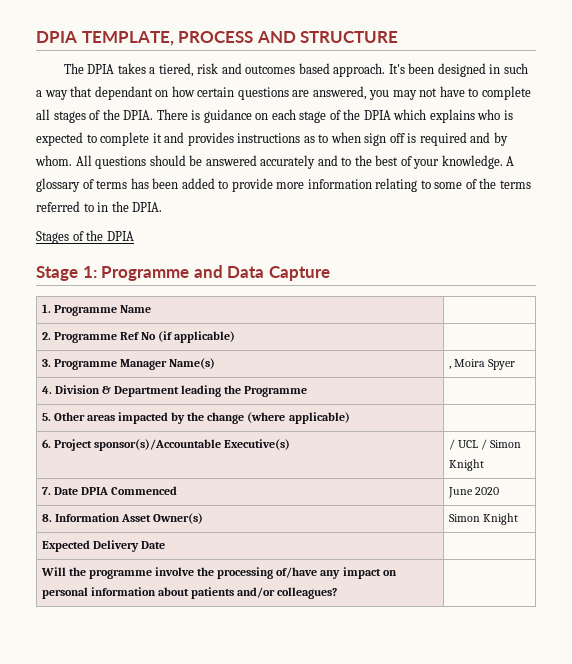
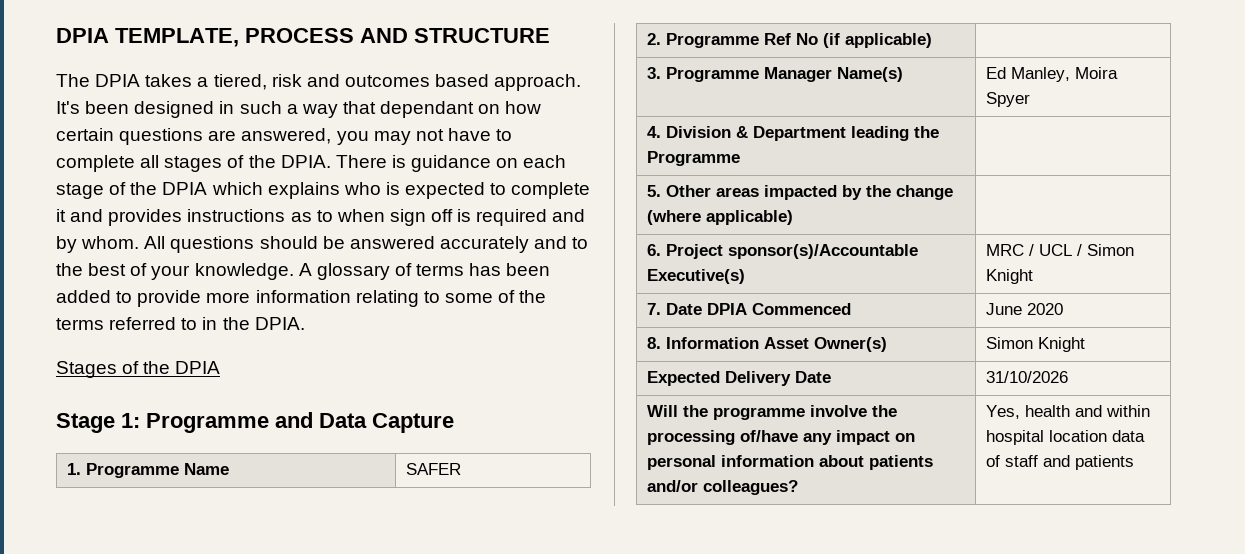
- 1. Programme Name |
+ 1. Programme Name | SAFER
- 3. Programme Manager Name(s) | , Moira Spyer
+ 3. Programme Manager Name(s) | Ed Manley, Moira Spyer
- 6. Project sponsor(s)/Accountable Executive(s) | / UCL / Simon Knight
+ 6. Project sponsor(s)/Accountable Executive(s) | MRC / UCL / Simon Knight
- Expected Delivery Date |
+ Expected Delivery Date | 31/10/2026
- Will the programme involve the processing of/have any impact on personal information about patients and/or colleagues? |
+ Will the programme involve the processing of/have any impact on personal information about patients and/or colleagues? | Yes, health and within hospital location data of staff and patients

